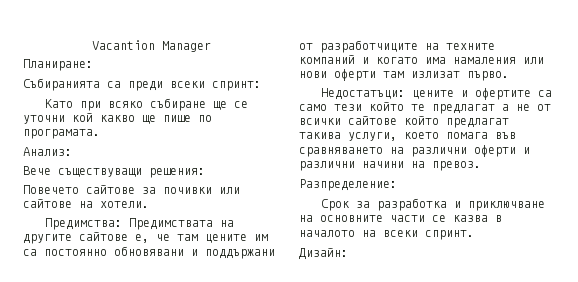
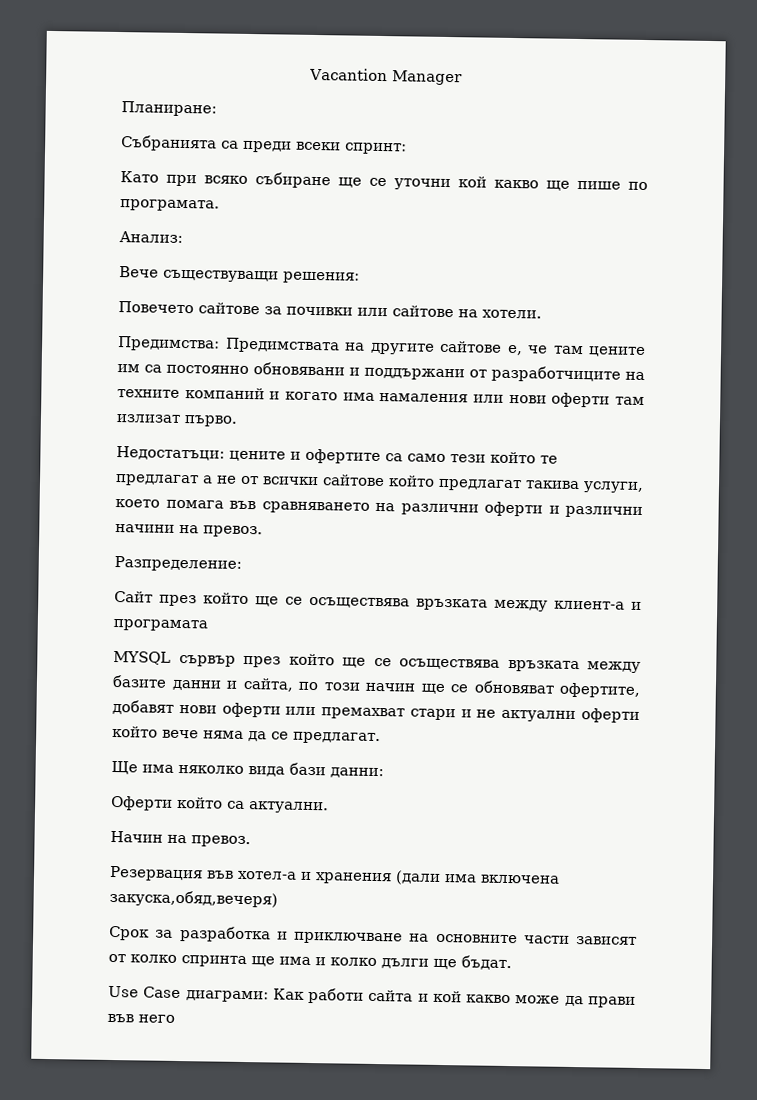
- Събиранията са преди всеки спринт:
+ Събранията са преди всеки спринт:
+ Сайт през който ще се осъществява връзката между клиент-а и програмата
+ MYSQL сървър през който ще се осъществява връзката между базите данни и сайта, по този начин ще се обновяват офертите, добавят нови оферти или премахват стари и не актуални оферти който вече няма да се предлагат.
+ Ще има няколко вида бази данни:
+ Оферти който са актуални.
+ Начин на превоз.
+ Резервация във хотел-а и хранения (дали има включена закуска,обяд,вечеря)
- Срок за разработка и приключване на основните части се казва в началото на всеки спринт.
- Дизайн:
+ Срок за разработка и приключване на основните части зависят от колко спринта ще има и колко дълги ще бъдат.
+ Use Case диаграми: Как работи сайта и кой какво може да прави във него

